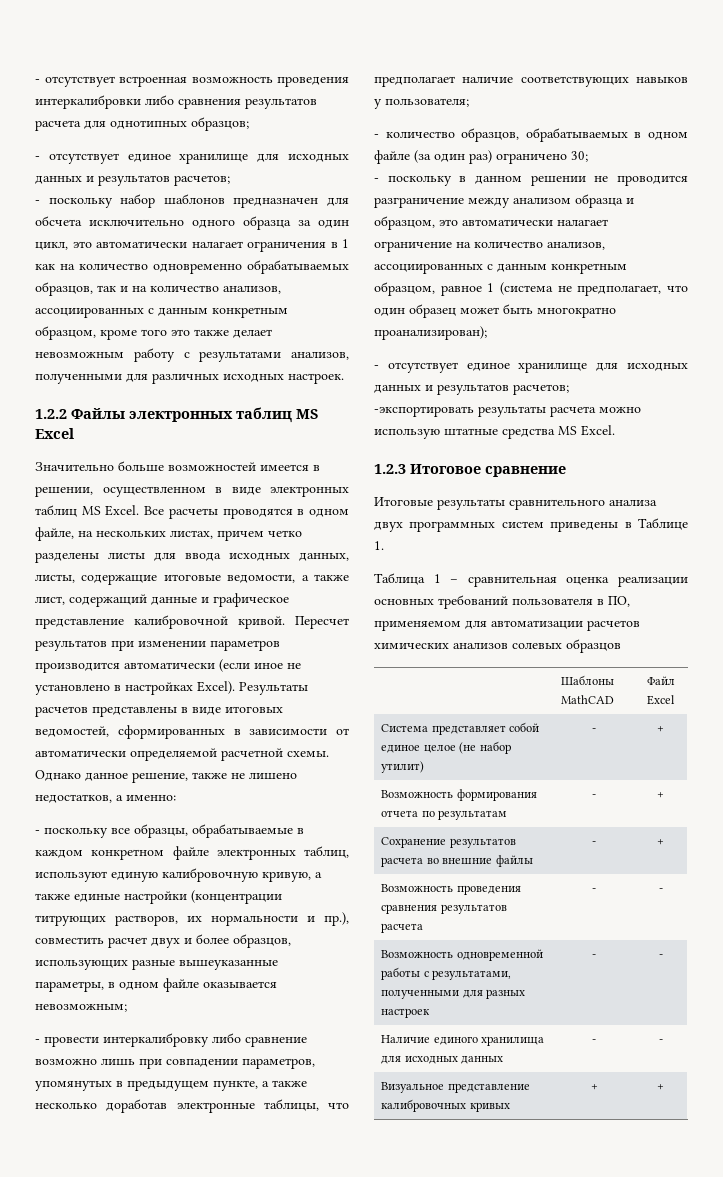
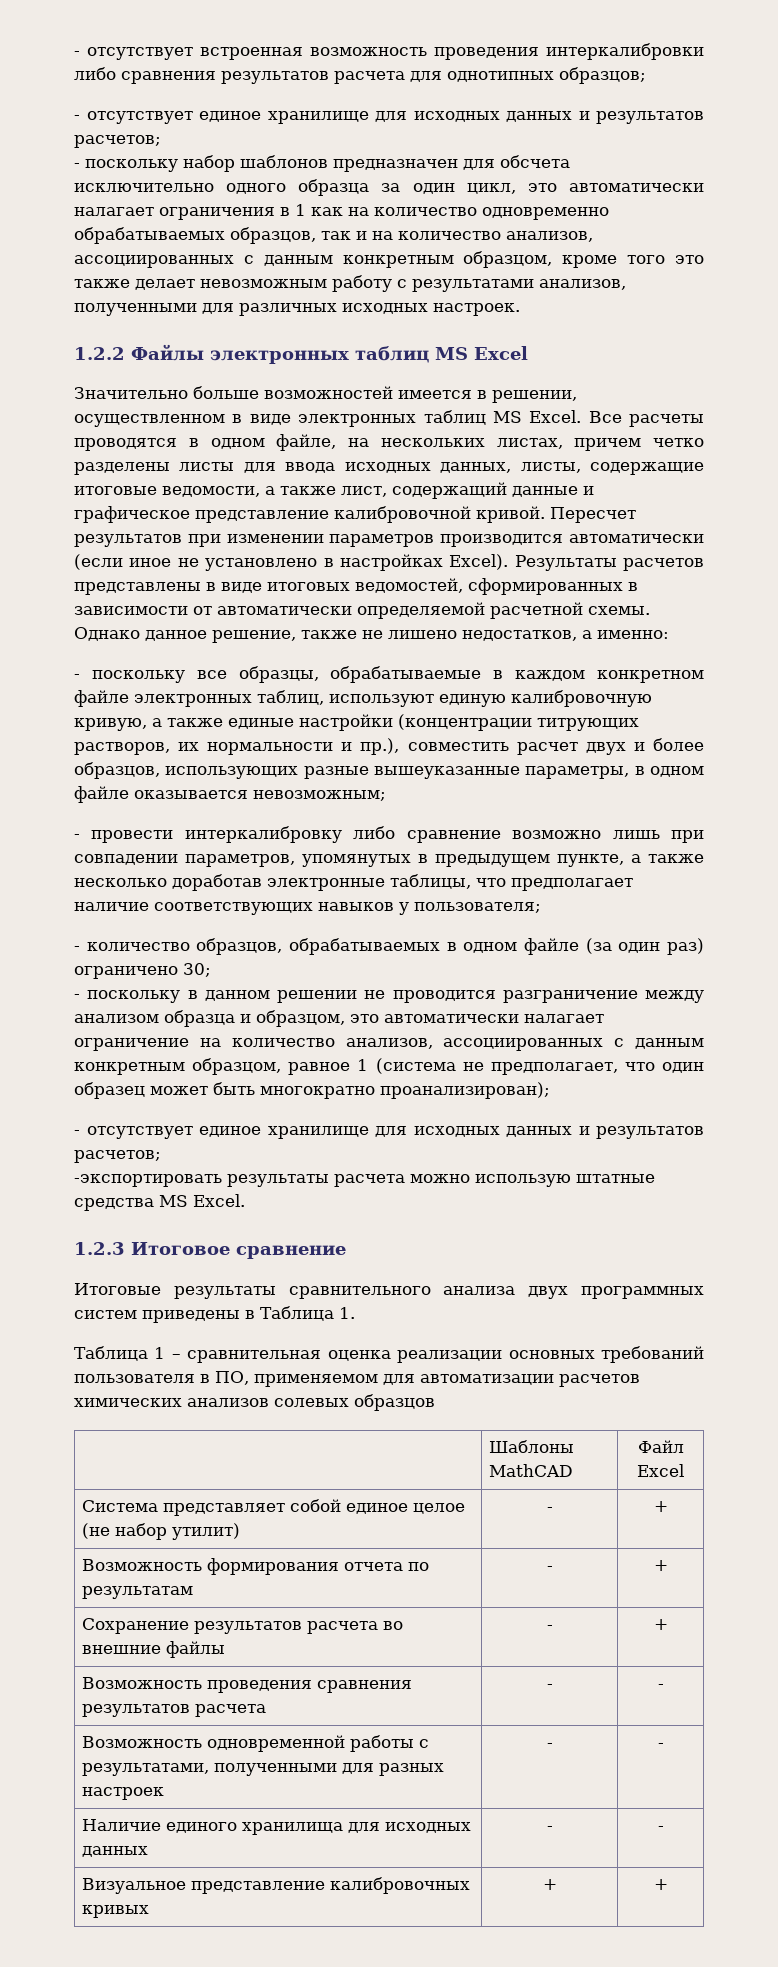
- Итоговые результаты сравнительного анализа двух программных систем приведены в Таблице 1.
+ Итоговые результаты сравнительного анализа двух программных систем приведены в Таблица 1.

